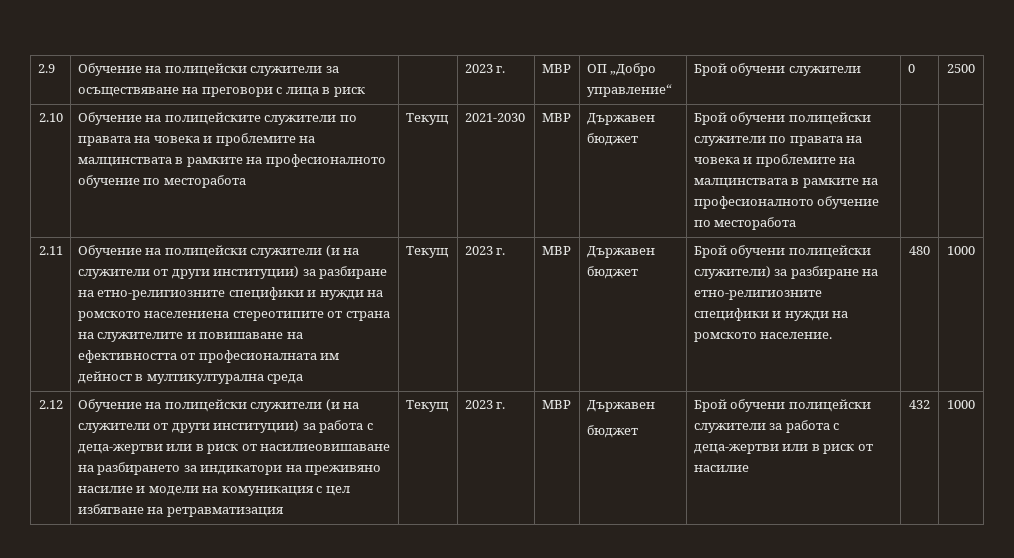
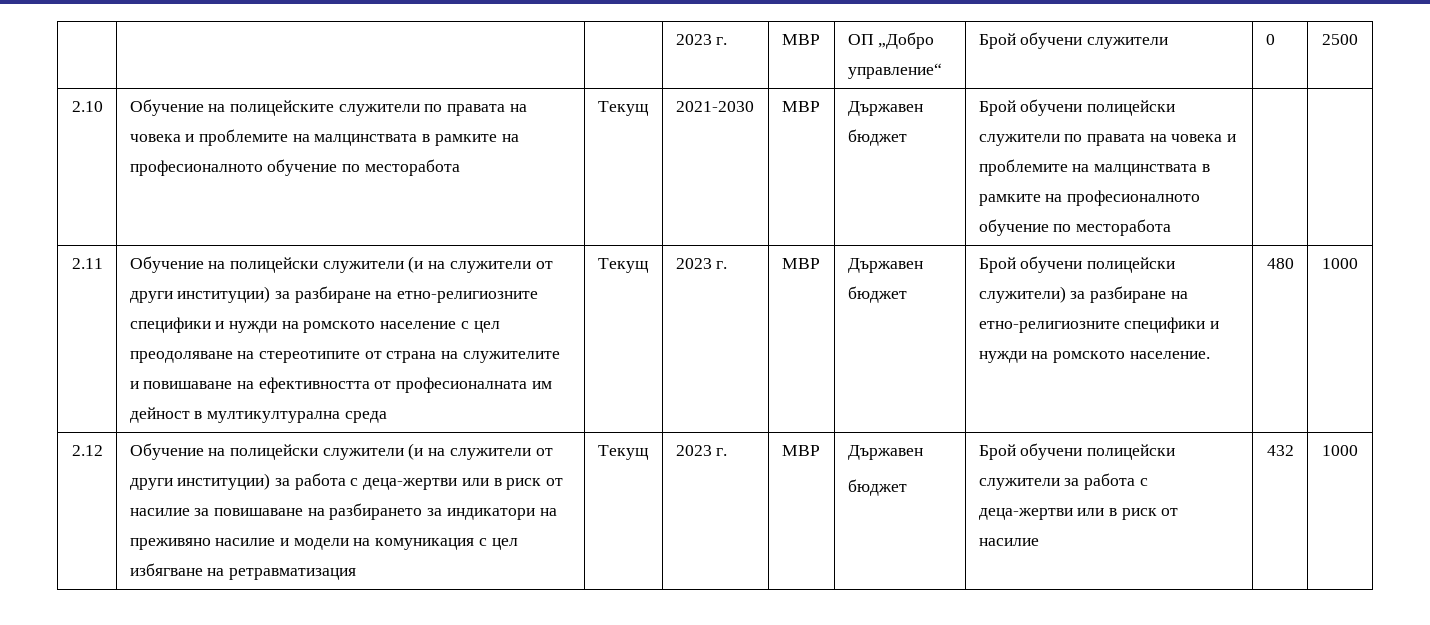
- 2.9 | Обучение на полицейски служители за осъществяване на преговори с лица в риск | | 2023 г. | МВР | ОП „Добро управление“ | Брой обучени служители | 0 | 2500
+ | | | 2023 г. | МВР | ОП „Добро управление“ | Брой обучени служители | 0 | 2500
- Обучение на полицейски служители (и на служители от други институции) за разбиране на етно-религиозните специфики и нужди на ромското населениена стереотипите от страна на служителите и повишаване на ефективността от професионалната им дейност в мултикултурална среда
+ Обучение на полицейски служители (и на служители от други институции) за разбиране на етно-религиозните специфики и нужди на ромското население с цел преодоляване на стереотипите от страна на служителите и повишаване на ефективността от професионалната им дейност в мултикултурална среда
- Обучение на полицейски служители (и на служители от други институции) за работа с деца-жертви или в риск от насилиеовишаване на разбирането за индикатори на преживяно насилие и модели на комуникация с цел избягване на ретравматизация
+ Обучение на полицейски служители (и на служители от други институции) за работа с деца-жертви или в риск от насилие за повишаване на разбирането за индикатори на преживяно насилие и модели на комуникация с цел избягване на ретравматизация

